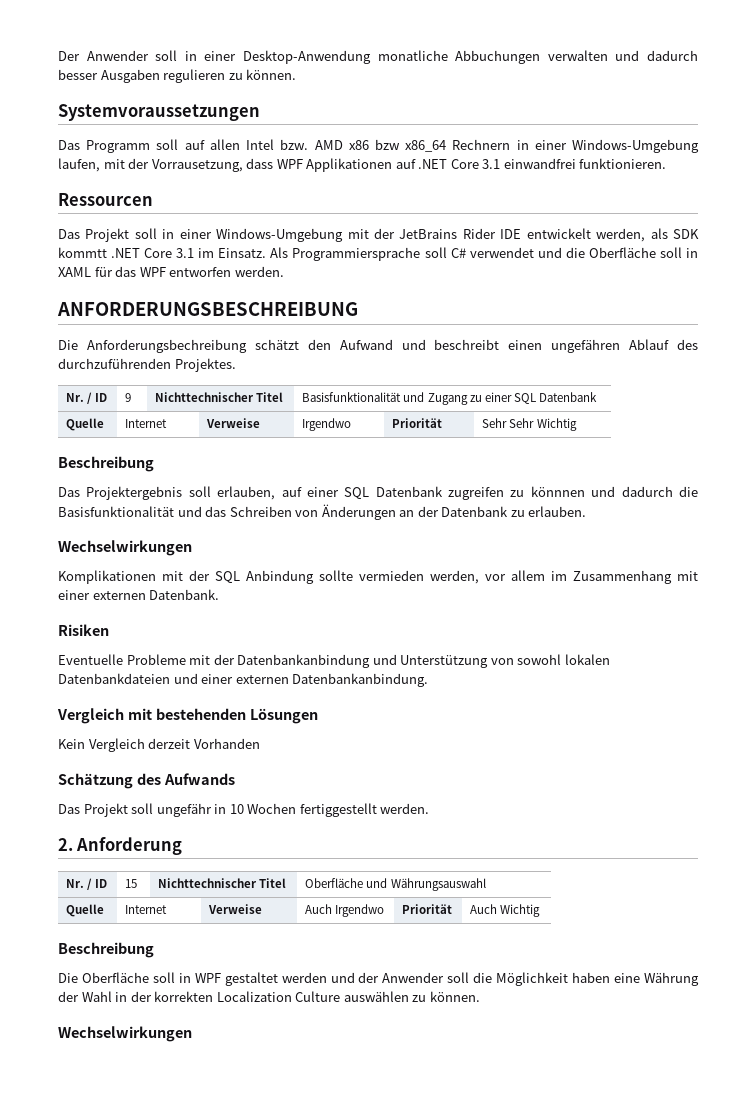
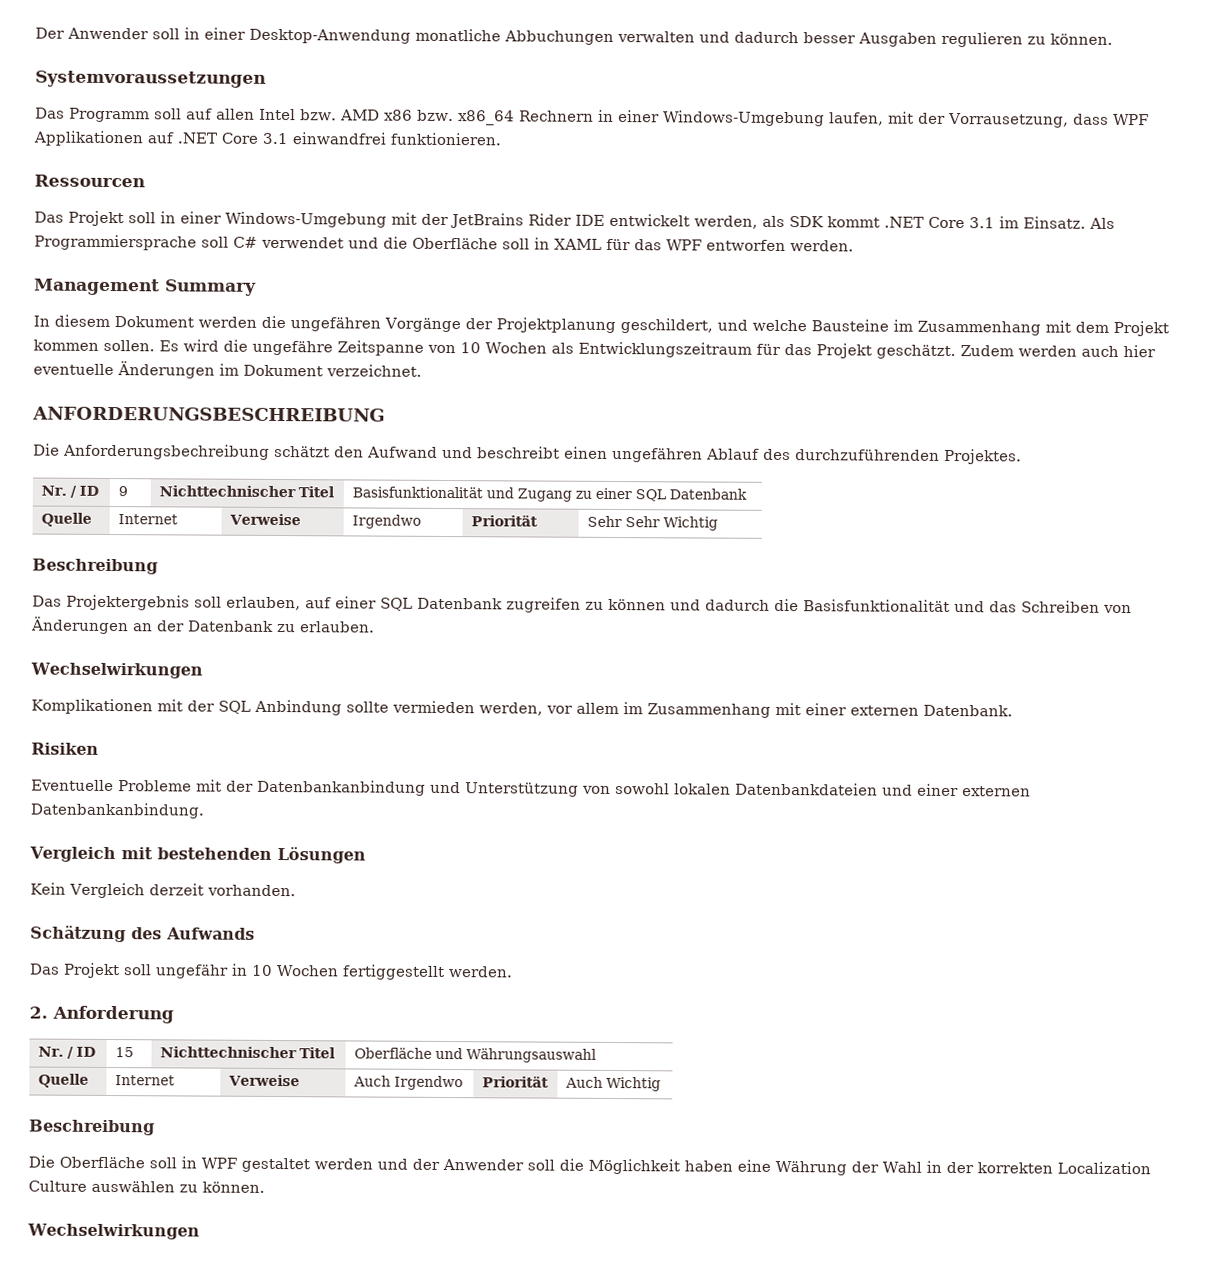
- Das Programm soll auf allen Intel bzw. AMD x86 bzw x86_64 Rechnern in einer Windows-Umgebung laufen, mit der Vorrausetzung, dass WPF Applikationen auf .NET Core 3.1 einwandfrei funktionieren.
+ Das Programm soll auf allen Intel bzw. AMD x86 bzw. x86_64 Rechnern in einer Windows-Umgebung laufen, mit der Vorrausetzung, dass WPF Applikationen auf .NET Core 3.1 einwandfrei funktionieren.
- Das Projekt soll in einer Windows-Umgebung mit der JetBrains Rider IDE entwickelt werden, als SDK kommtt .NET Core 3.1 im Einsatz.
+ Das Projekt soll in einer Windows-Umgebung mit der JetBrains Rider IDE entwickelt werden, als SDK kommt .NET Core 3.1 im Einsatz.
+ Management Summary
+ In diesem Dokument werden die ungefähren Vorgänge der Projektplanung geschildert, und welche Bausteine im Zusammenhang mit dem Projekt kommen sollen. Es wird die ungefähre Zeitspanne von 10 Wochen als Entwicklungszeitraum für das Projekt geschätzt. Zudem werden auch hier eventuelle Änderungen im Dokument verzeichnet.
- Das Projektergebnis soll erlauben, auf einer SQL Datenbank zugreifen zu könnnen und dadurch die Basisfunktionalität und das Schreiben von Änderungen an der Datenbank zu erlauben.
+ Das Projektergebnis soll erlauben, auf einer SQL Datenbank zugreifen zu können und dadurch die Basisfunktionalität und das Schreiben von Änderungen an der Datenbank zu erlauben.
- Kein Vergleich derzeit Vorhanden
+ Kein Vergleich derzeit vorhanden.

